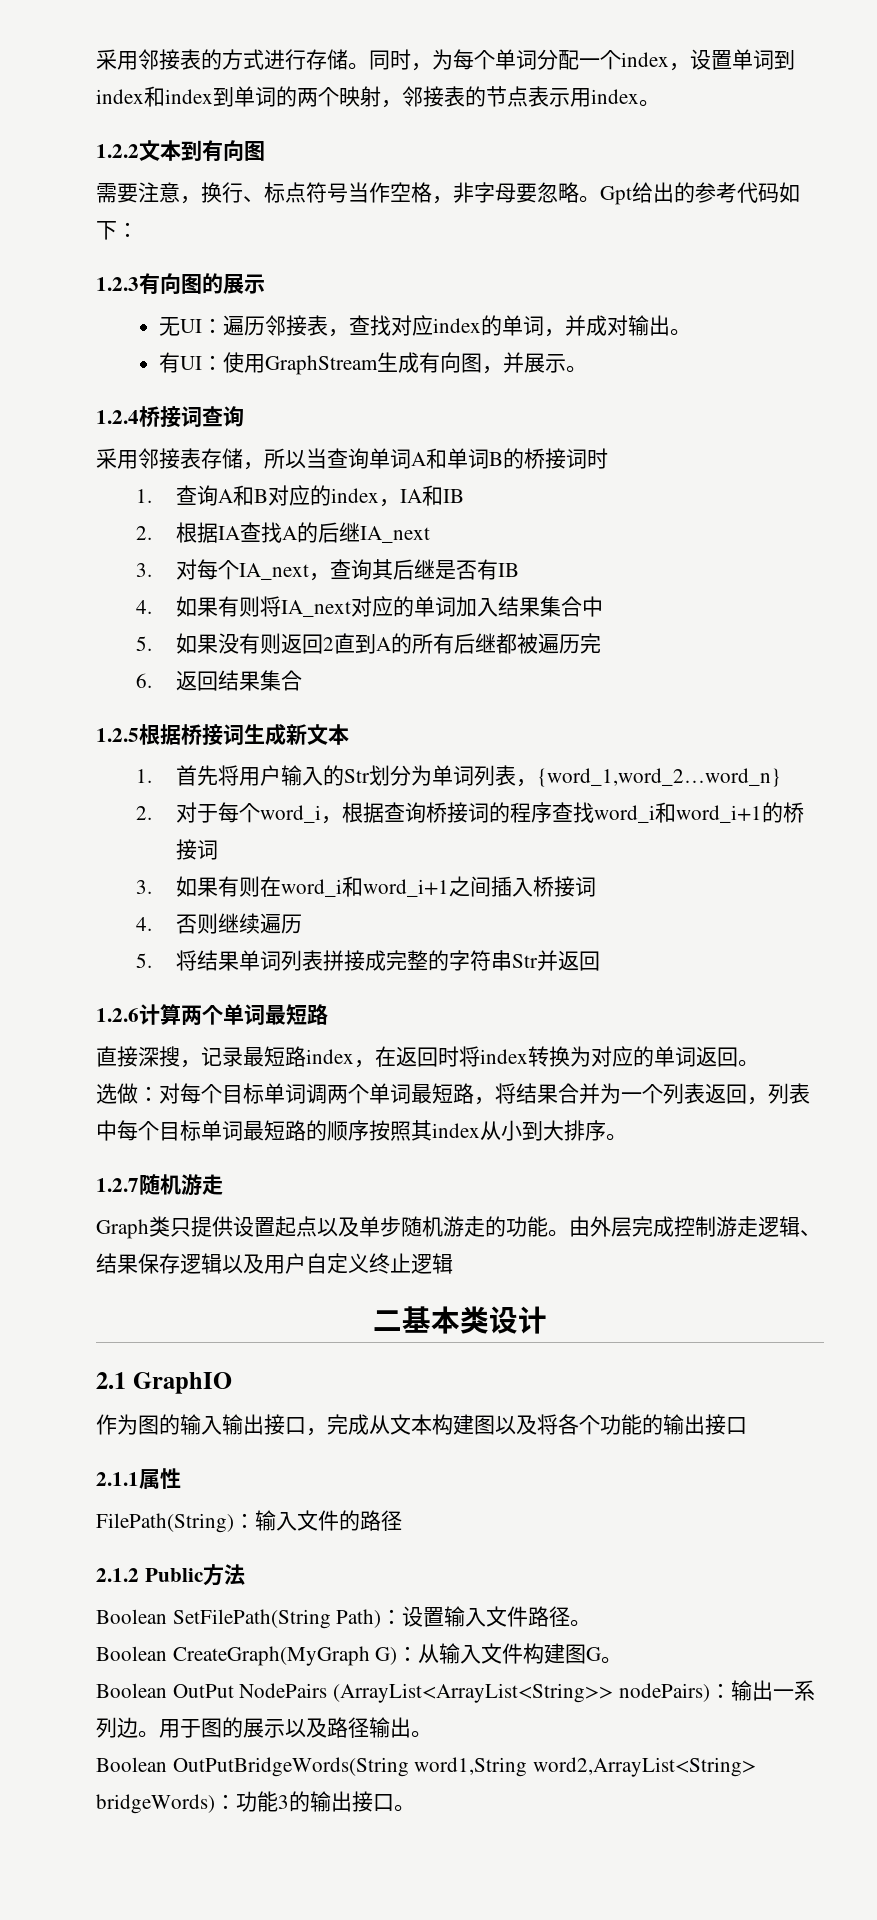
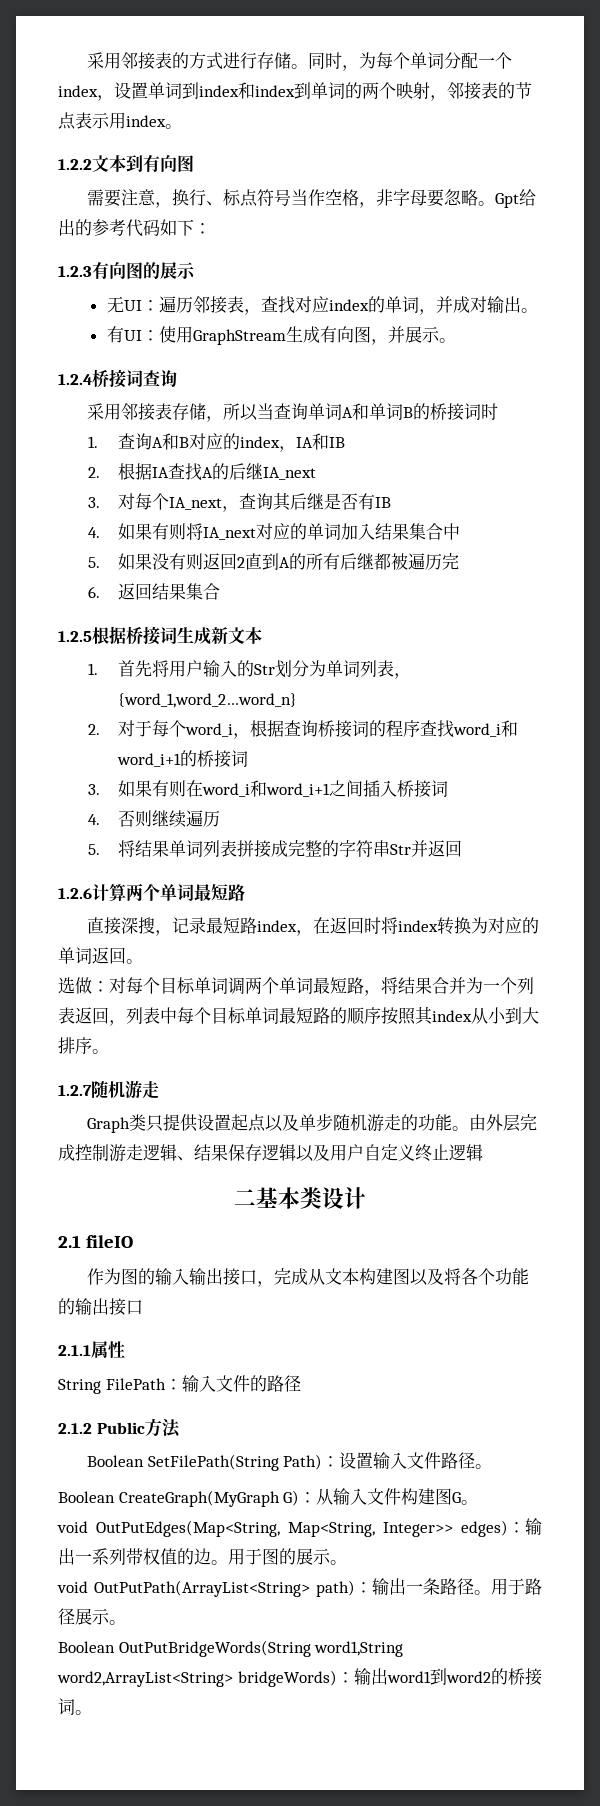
- 2.1 GraphIO
+ 2.1 fileIO
- FilePath(String)：输入文件的路径
+ String FilePath：输入文件的路径
- Boolean OutPut NodePairs (ArrayList<ArrayList<String>> nodePairs)：输出一系列边。
+ void OutPutEdges(Map<String, Map<String, Integer>> edges)：输出一系列带权值的边。
- 用于图的展示以及路径输出。
+ 用于图的展示。
+ void OutPutPath(ArrayList<String> path)：输出一条路径。用于路径展示。
- Boolean OutPutBridgeWords(String word1,String word2,ArrayList<String> bridgeWords)：功能3的输出接口。
+ Boolean OutPutBridgeWords(String word1,String word2,ArrayList<String> bridgeWords)：输出word1到word2的桥接词。

